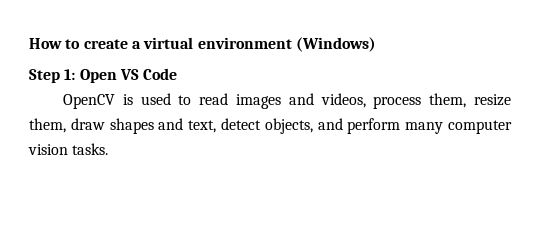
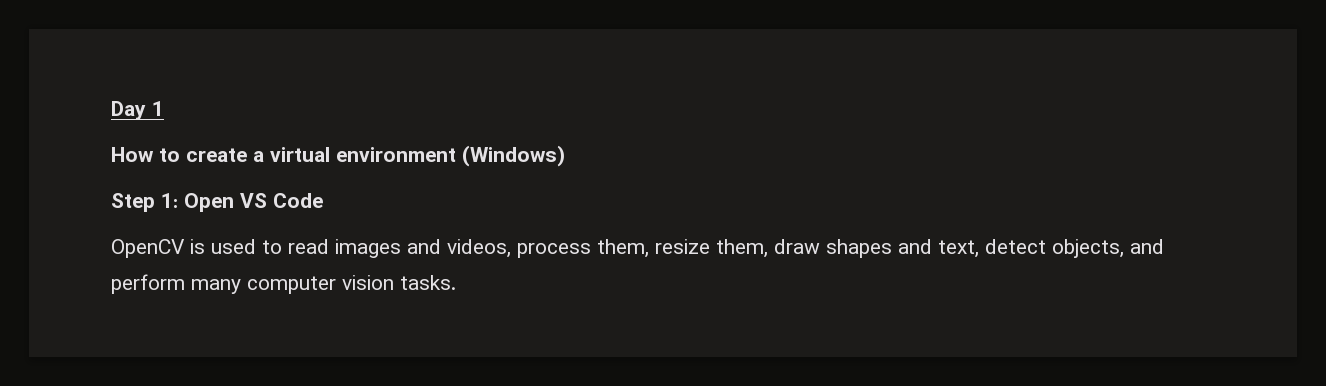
+ Day 1

